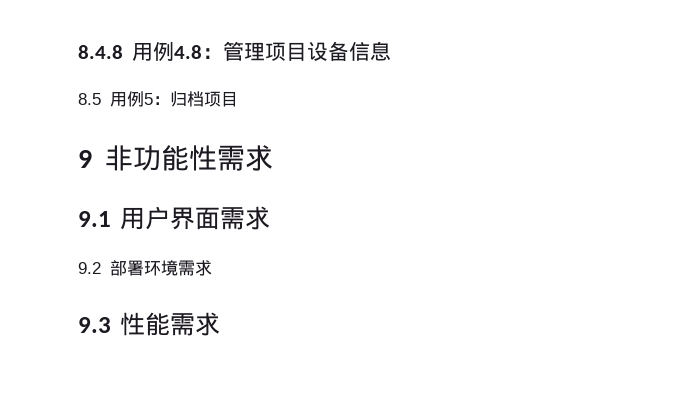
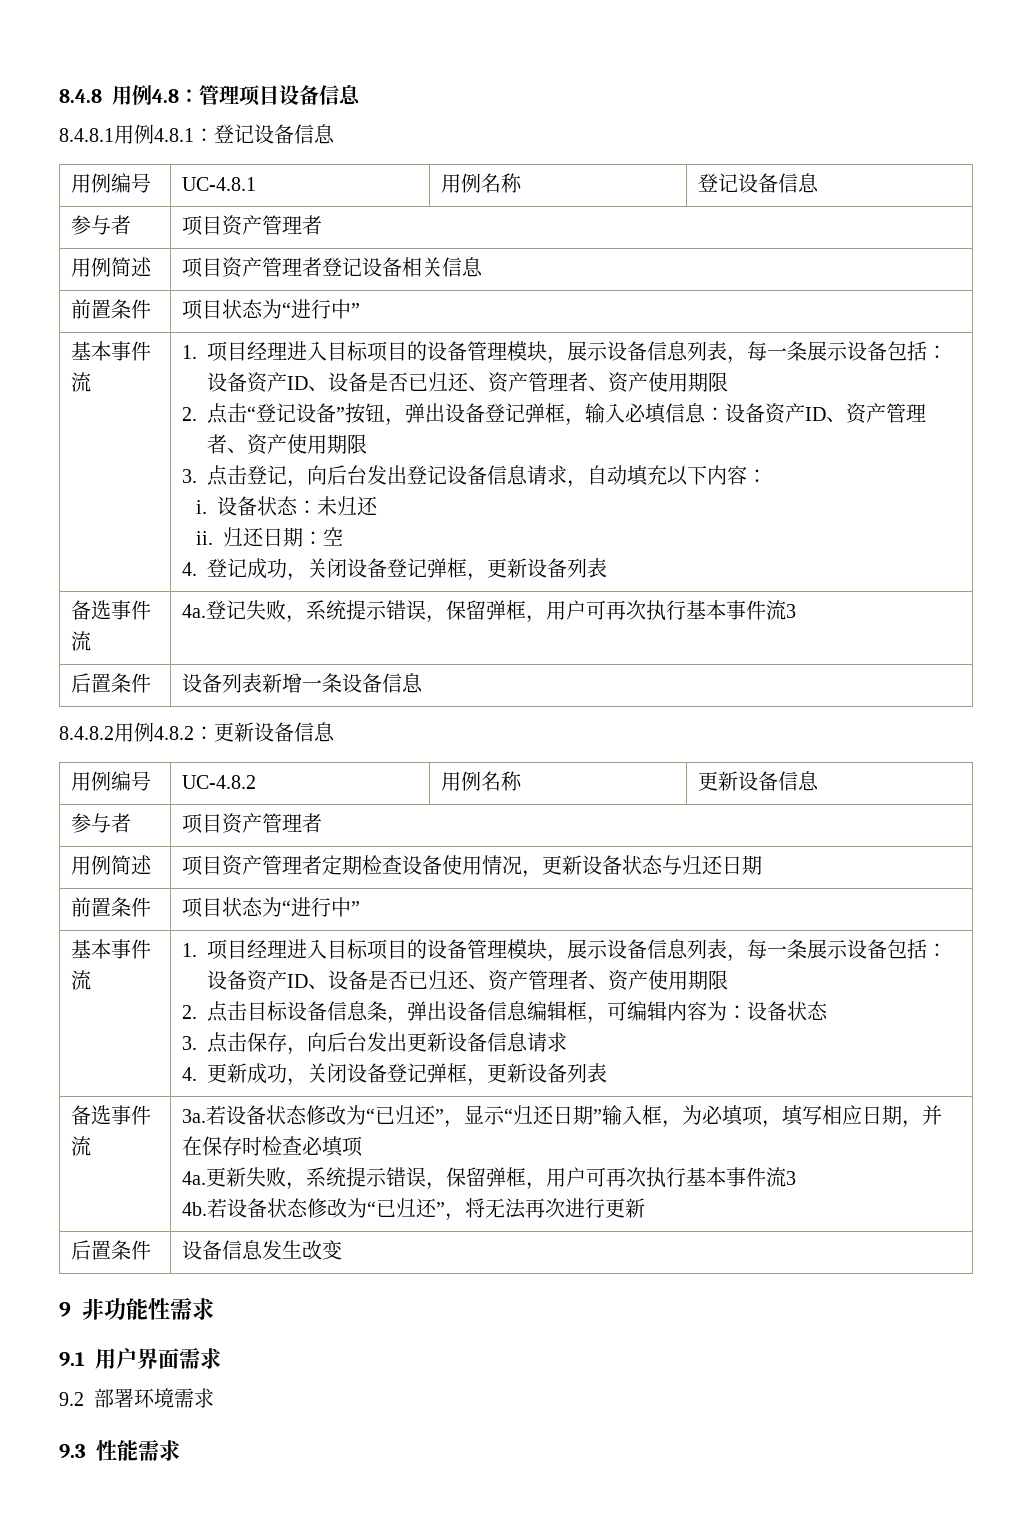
- 8.5用例5：归档项目
+ 8.4.8.1用例4.8.1：登记设备信息
+ 用例编号 | UC-4.8.1 | 用例名称 | 登记设备信息
+ 参与者 | 项目资产管理者
+ 用例简述 | 项目资产管理者登记设备相关信息
+ 前置条件 | 项目状态为“进行中”
+ 基本事件流 | 1.项目经理进入目标项目的设备管理模块，展示设备信息列表，每一条展示设备包括：设备资产ID、设备是否已归还、资产管理者、资产使用期限
+ 2.点击“登记设备”按钮，弹出设备登记弹框，输入必填信息：设备资产ID、资产管理者、资产使用期限
+ 3.点击登记，向后台发出登记设备信息请求，自动填充以下内容：
+ i.设备状态：未归还
+ ii.归还日期：空
+ 4.登记成功，关闭设备登记弹框，更新设备列表
+ 备选事件流 | 4a.登记失败，系统提示错误，保留弹框，用户可再次执行基本事件流3
+ 后置条件 | 设备列表新增一条设备信息
+ 8.4.8.2用例4.8.2：更新设备信息
+ 用例编号 | UC-4.8.2 | 用例名称 | 更新设备信息
+ 参与者 | 项目资产管理者
+ 用例简述 | 项目资产管理者定期检查设备使用情况，更新设备状态与归还日期
+ 前置条件 | 项目状态为“进行中”
+ 基本事件流 | 1.项目经理进入目标项目的设备管理模块，展示设备信息列表，每一条展示设备包括：设备资产ID、设备是否已归还、资产管理者、资产使用期限
+ 2.点击目标设备信息条，弹出设备信息编辑框，可编辑内容为：设备状态
+ 3.点击保存，向后台发出更新设备信息请求
+ 4.更新成功，关闭设备登记弹框，更新设备列表
+ 备选事件流 | 3a.若设备状态修改为“已归还”，显示“归还日期”输入框，为必填项，填写相应日期，并在保存时检查必填项
+ 4a.更新失败，系统提示错误，保留弹框，用户可再次执行基本事件流3
+ 4b.若设备状态修改为“已归还”，将无法再次进行更新
+ 后置条件 | 设备信息发生改变

